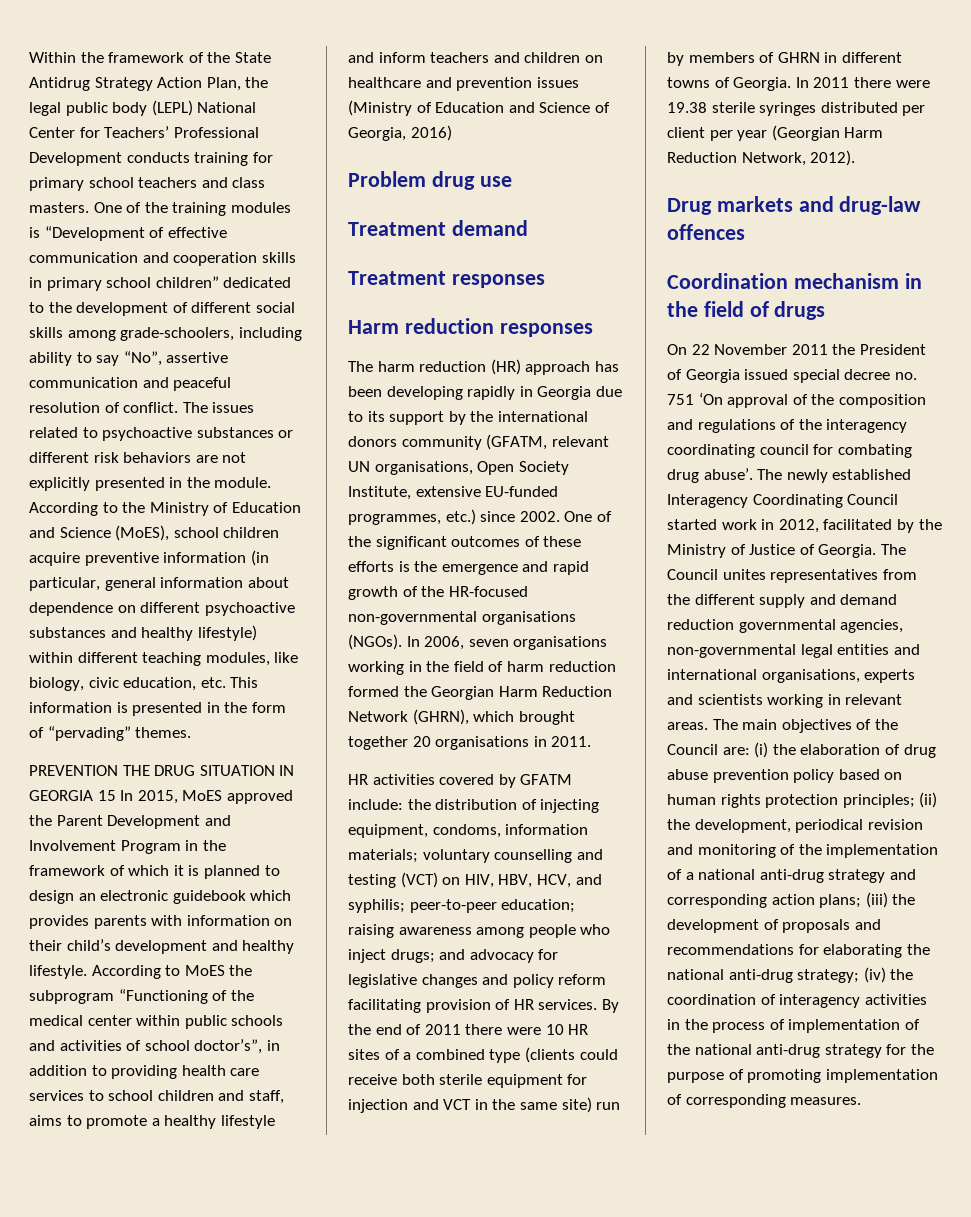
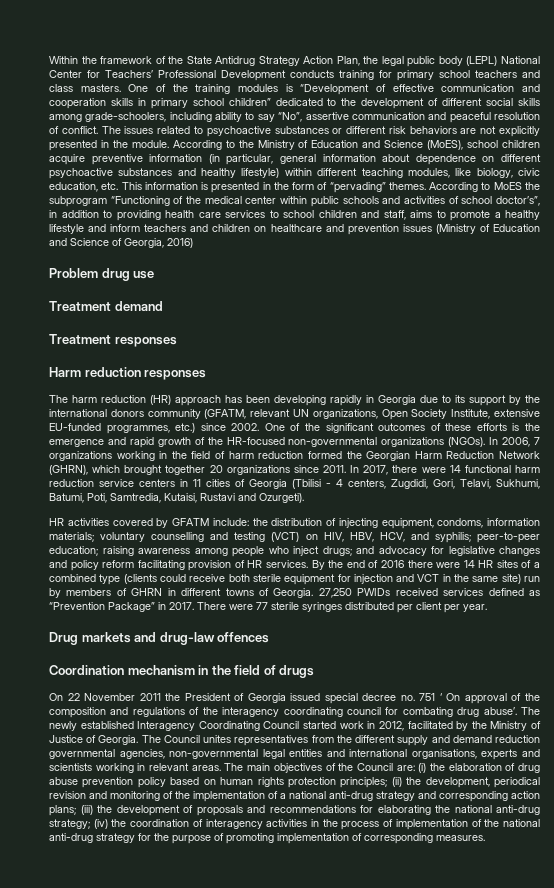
- According to the Ministry of Education and Science (MoES), school children acquire preventive information (in particular, general information about dependence on different psychoactive substances and healthy lifestyle) within different teaching modules, like biology, civic education, etc. This information is presented in the form of “pervading” themes.
- PREVENTION THE DRUG SITUATION IN GEORGIA 15 In 2015, MoES approved the Parent Development and Involvement Program in the framework of which it is planned to design an electronic guidebook which provides parents with information on their child’s development and healthy lifestyle. According to MoES the subprogram “Functioning of the medical center within public schools and activities of school doctor’s”, in addition to providing health care services to school children and staff, aims to promote a healthy lifestyle and inform teachers and children on healthcare and prevention issues (Ministry of Education and Science of Georgia, 2016)
+ According to the Ministry of Education and Science (MoES), school children acquire preventive information (in particular, general information about dependence on different psychoactive substances and healthy lifestyle) within different teaching modules, like biology, civic education, etc. This information is presented in the form of “pervading” themes. According to MoES the subprogram “Functioning of the medical center within public schools and activities of school doctor’s”, in addition to providing health care services to school children and staff, aims to promote a healthy lifestyle and inform teachers and children on healthcare and prevention issues (Ministry of Education and Science of Georgia, 2016)
- The harm reduction (HR) approach has been developing rapidly in Georgia due to its support by the international donors community (GFATM, relevant UN organisations, Open Society Institute, extensive EU-funded programmes, etc.) since 2002.
+ The harm reduction (HR) approach has been developing rapidly in Georgia due to its support by the international donors community (GFATM, relevant UN organizations, Open Society Institute, extensive EU-funded programmes, etc.) since 2002.
- One of the significant outcomes of these efforts is the emergence and rapid growth of the HR-focused non-governmental organisations (NGOs).
+ One of the significant outcomes of these efforts is the emergence and rapid growth of the HR-focused non-governmental organizations (NGOs).
- In 2006, seven organisations working in the field of harm reduction formed the Georgian Harm Reduction Network (GHRN), which brought together 20 organisations in 2011.
+ In 2006, 7 organizations working in the field of harm reduction formed the Georgian Harm Reduction Network (GHRN), which brought together 20 organizations since 2011. In 2017, there were 14 functional harm reduction service centers in 11 cities of Georgia (Tbilisi - 4 centers, Zugdidi, Gori, Telavi, Sukhumi, Batumi, Poti, Samtredia, Kutaisi, Rustavi and Ozurgeti).
- By the end of 2011 there were 10 HR sites of a combined type (clients could receive both sterile equipment for injection and VCT in the same site) run by members of GHRN in different towns of Georgia.
+ By the end of 2016 there were 14 HR sites of a combined type (clients could receive both sterile equipment for injection and VCT in the same site) run by members of GHRN in different towns of Georgia.
- In 2011 there were 19.38 sterile syringes distributed per client per year (Georgian Harm Reduction Network, 2012).
+ 27,250 PWIDs received services defined as “Prevention Package” in 2017. There were 77 sterile syringes distributed per client per year.
- On 22 November 2011 the President of Georgia issued special decree no. 751 ‘On approval of the composition and regulations of the interagency coordinating council for combating drug abuse’.
+ On 22 November 2011 the President of Georgia issued special decree no. 751 ‘ On approval of the composition and regulations of the interagency coordinating council for combating drug abuse’.

